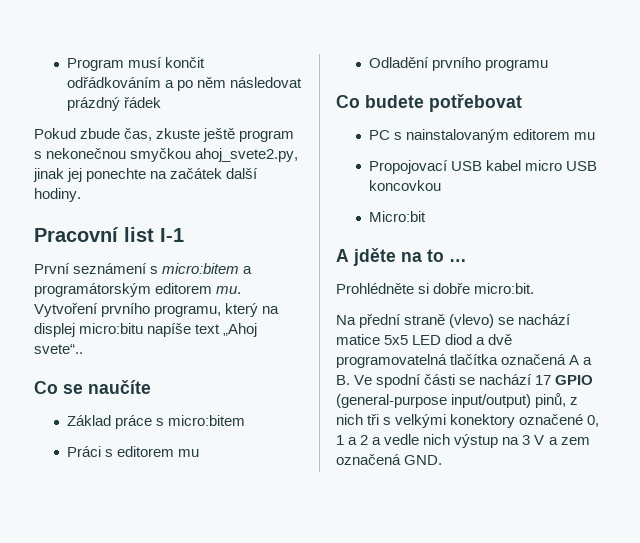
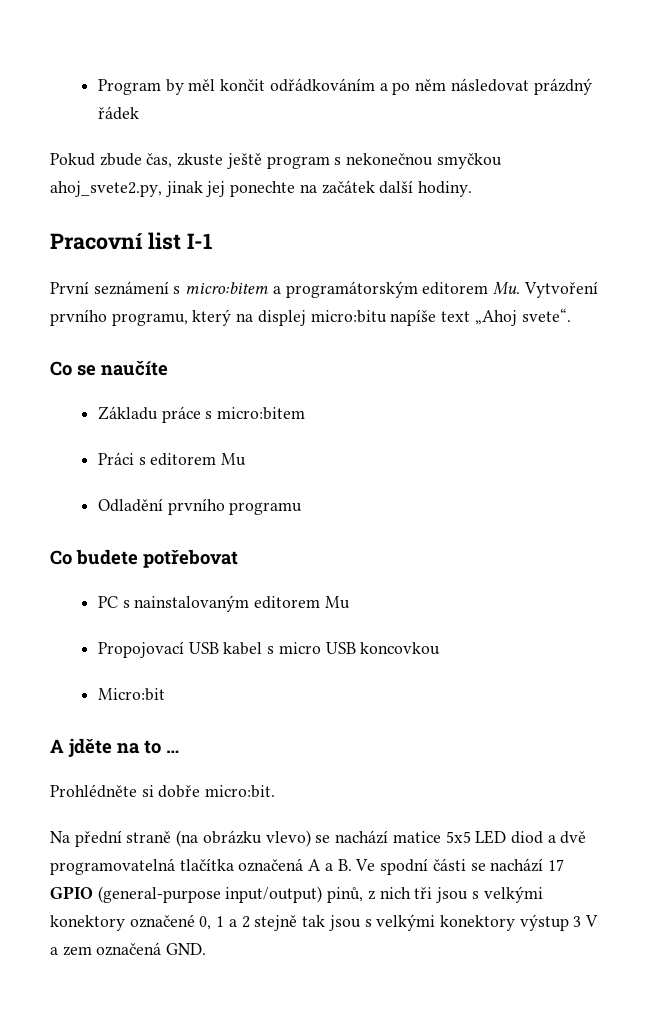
- Program musí končit odřádkováním a po něm následovat prázdný řádek
+ Program by měl končit odřádkováním a po něm následovat prázdný řádek
- První seznámení s micro:bitem a programátorským editorem mu. Vytvoření prvního programu, který na displej micro:bitu napíše text „Ahoj svete“..
+ První seznámení s micro:bitem a programátorským editorem Mu. Vytvoření prvního programu, který na displej micro:bitu napíše text „Ahoj svete“.
- Základ práce s micro:bitem
+ Základu práce s micro:bitem
- Práci s editorem mu
+ Práci s editorem Mu
- PC s nainstalovaným editorem mu
+ PC s nainstalovaným editorem Mu
- Propojovací USB kabel micro USB koncovkou
+ Propojovací USB kabel s micro USB koncovkou
- Na přední straně (vlevo) se nachází matice 5x5 LED diod a dvě programovatelná tlačítka označená A a B. Ve spodní části se nachází 17 GPIO (general-purpose input/output) pinů, z nich tři s velkými konektory označené 0, 1 a 2 a vedle nich výstup na 3 V a zem označená GND.
+ Na přední straně (na obrázku vlevo) se nachází matice 5x5 LED diod a dvě programovatelná tlačítka označená A a B. Ve spodní části se nachází 17 GPIO (general-purpose input/output) pinů, z nich tři jsou s velkými konektory označené 0, 1 a 2 stejně tak jsou s velkými konektory výstup 3 V a zem označená GND.

